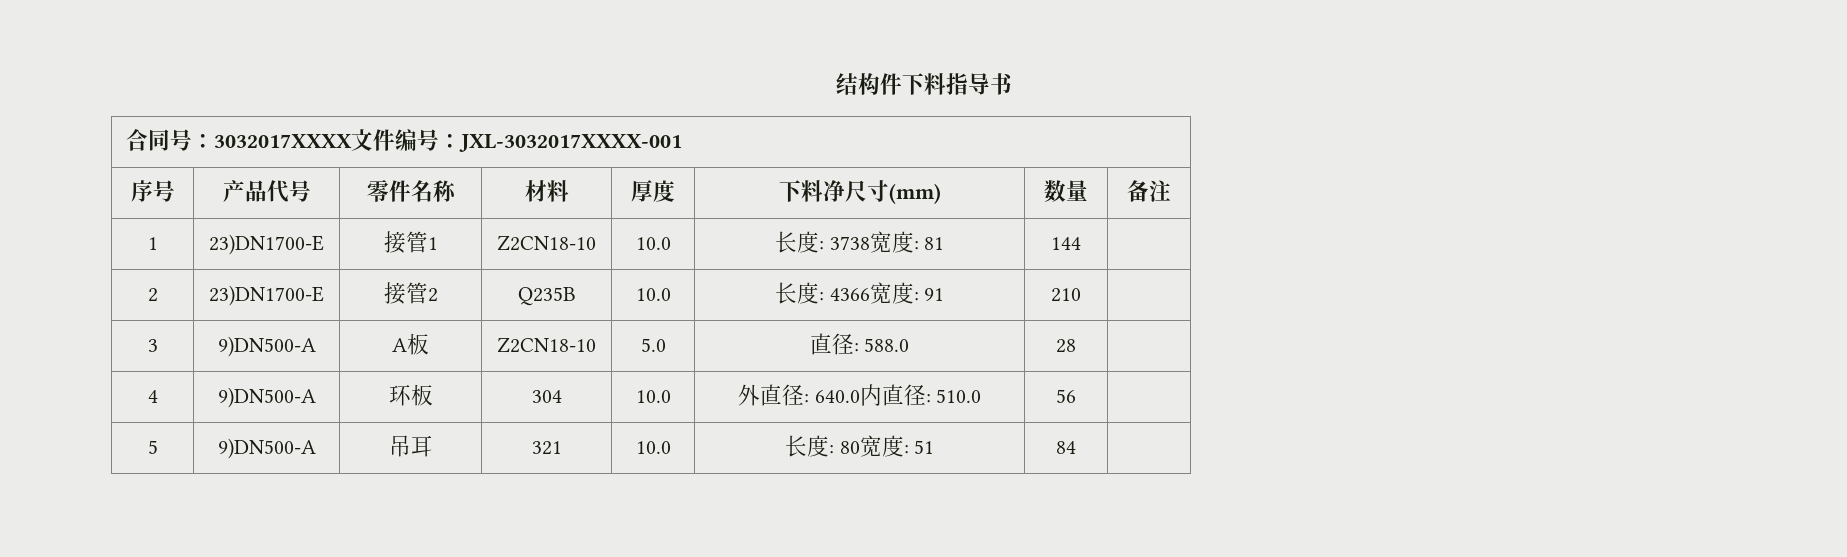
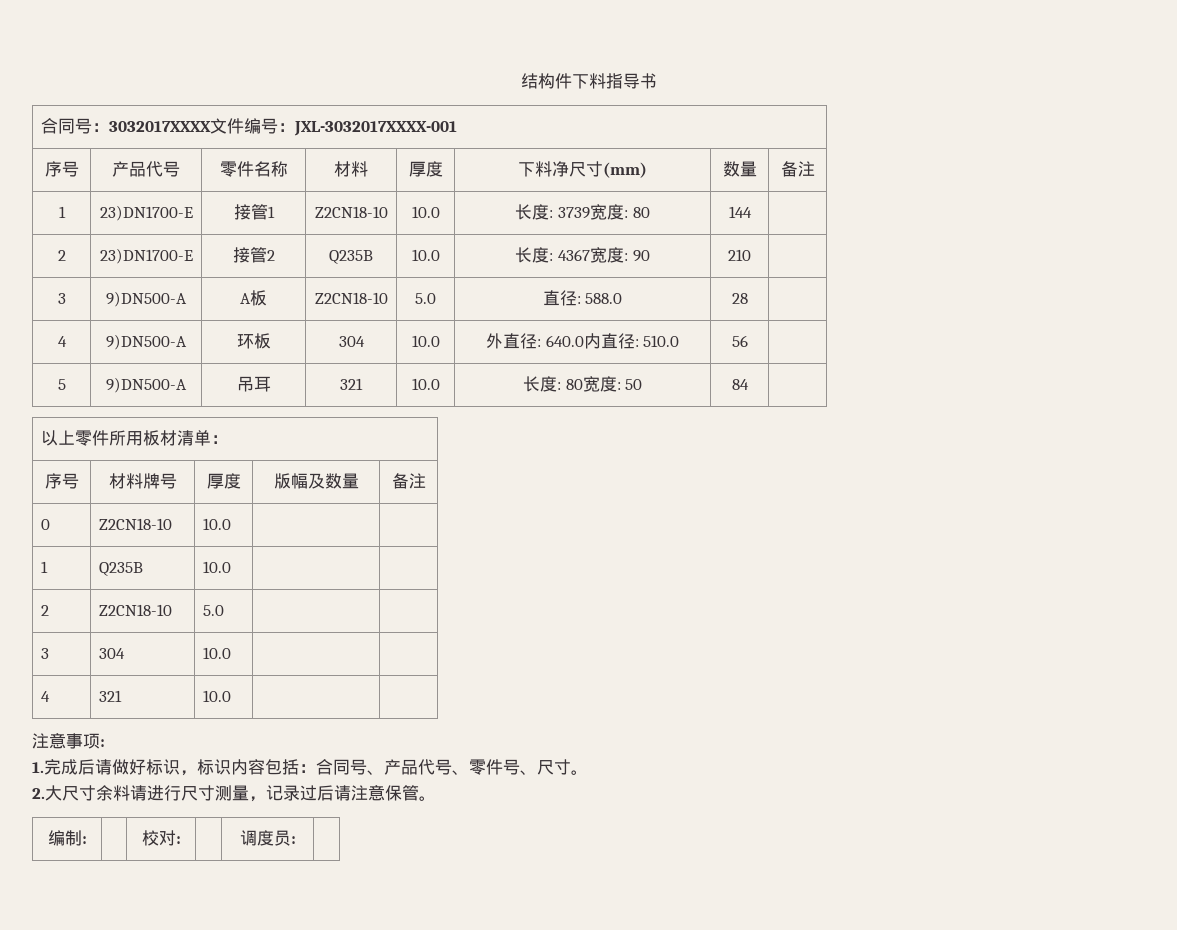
- 1 | 23)DN1700-E | 接管1 | Z2CN18-10 | 10.0 | 长度: 3738宽度: 81 | 144 |
+ 1 | 23)DN1700-E | 接管1 | Z2CN18-10 | 10.0 | 长度: 3739宽度: 80 | 144 |
- 2 | 23)DN1700-E | 接管2 | Q235B | 10.0 | 长度: 4366宽度: 91 | 210 |
+ 2 | 23)DN1700-E | 接管2 | Q235B | 10.0 | 长度: 4367宽度: 90 | 210 |
- 5 | 9)DN500-A | 吊耳 | 321 | 10.0 | 长度: 80宽度: 51 | 84 |
+ 5 | 9)DN500-A | 吊耳 | 321 | 10.0 | 长度: 80宽度: 50 | 84 |
+ 以上零件所用板材清单：
+ 序号 | 材料牌号 | 厚度 | 版幅及数量 | 备注
+ 0 | Z2CN18-10 | 10.0 | |
+ 1 | Q235B | 10.0 | |
+ 2 | Z2CN18-10 | 5.0 | |
+ 3 | 304 | 10.0 | |
+ 4 | 321 | 10.0 | |
+ 注意事项:
+ 1.完成后请做好标识，标识内容包括：合同号、产品代号、零件号、尺寸。
+ 2.大尺寸余料请进行尺寸测量，记录过后请注意保管。
+ 编制: | | 校对: | | 调度员: |

